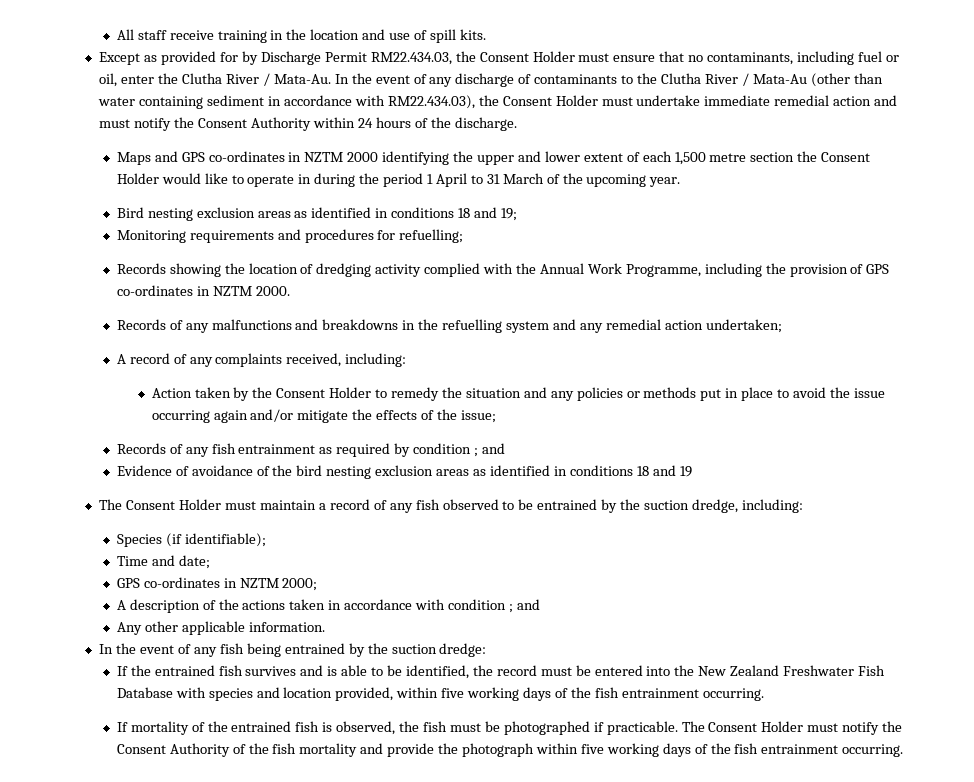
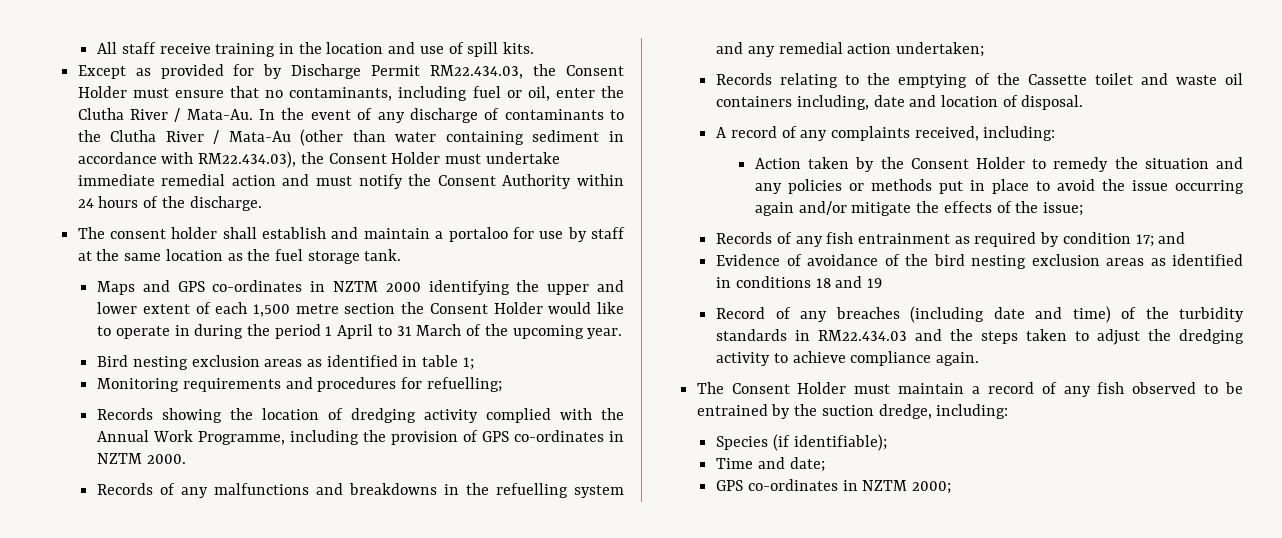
+ The consent holder shall establish and maintain a portaloo for use by staff at the same location as the fuel storage tank.
- Bird nesting exclusion areas as identified in conditions 18 and 19;
+ Bird nesting exclusion areas as identified in table 1;
+ Records relating to the emptying of the Cassette toilet and waste oil containers including, date and location of disposal.
- Records of any fish entrainment as required by condition ; and
+ Records of any fish entrainment as required by condition 17; and
+ Record of any breaches (including date and time) of the turbidity standards in RM22.434.03 and the steps taken to adjust the dredging activity to achieve compliance again.
- A description of the actions taken in accordance with condition ; and
- Any other applicable information.
- In the event of any fish being entrained by the suction dredge:
- If the entrained fish survives and is able to be identified, the record must be entered into the New Zealand Freshwater Fish Database with species and location provided, within five working days of the fish entrainment occurring.
- If mortality of the entrained fish is observed, the fish must be photographed if practicable. The Consent Holder must notify the Consent Authority of the fish mortality and provide the photograph within five working days of the fish entrainment occurring.

